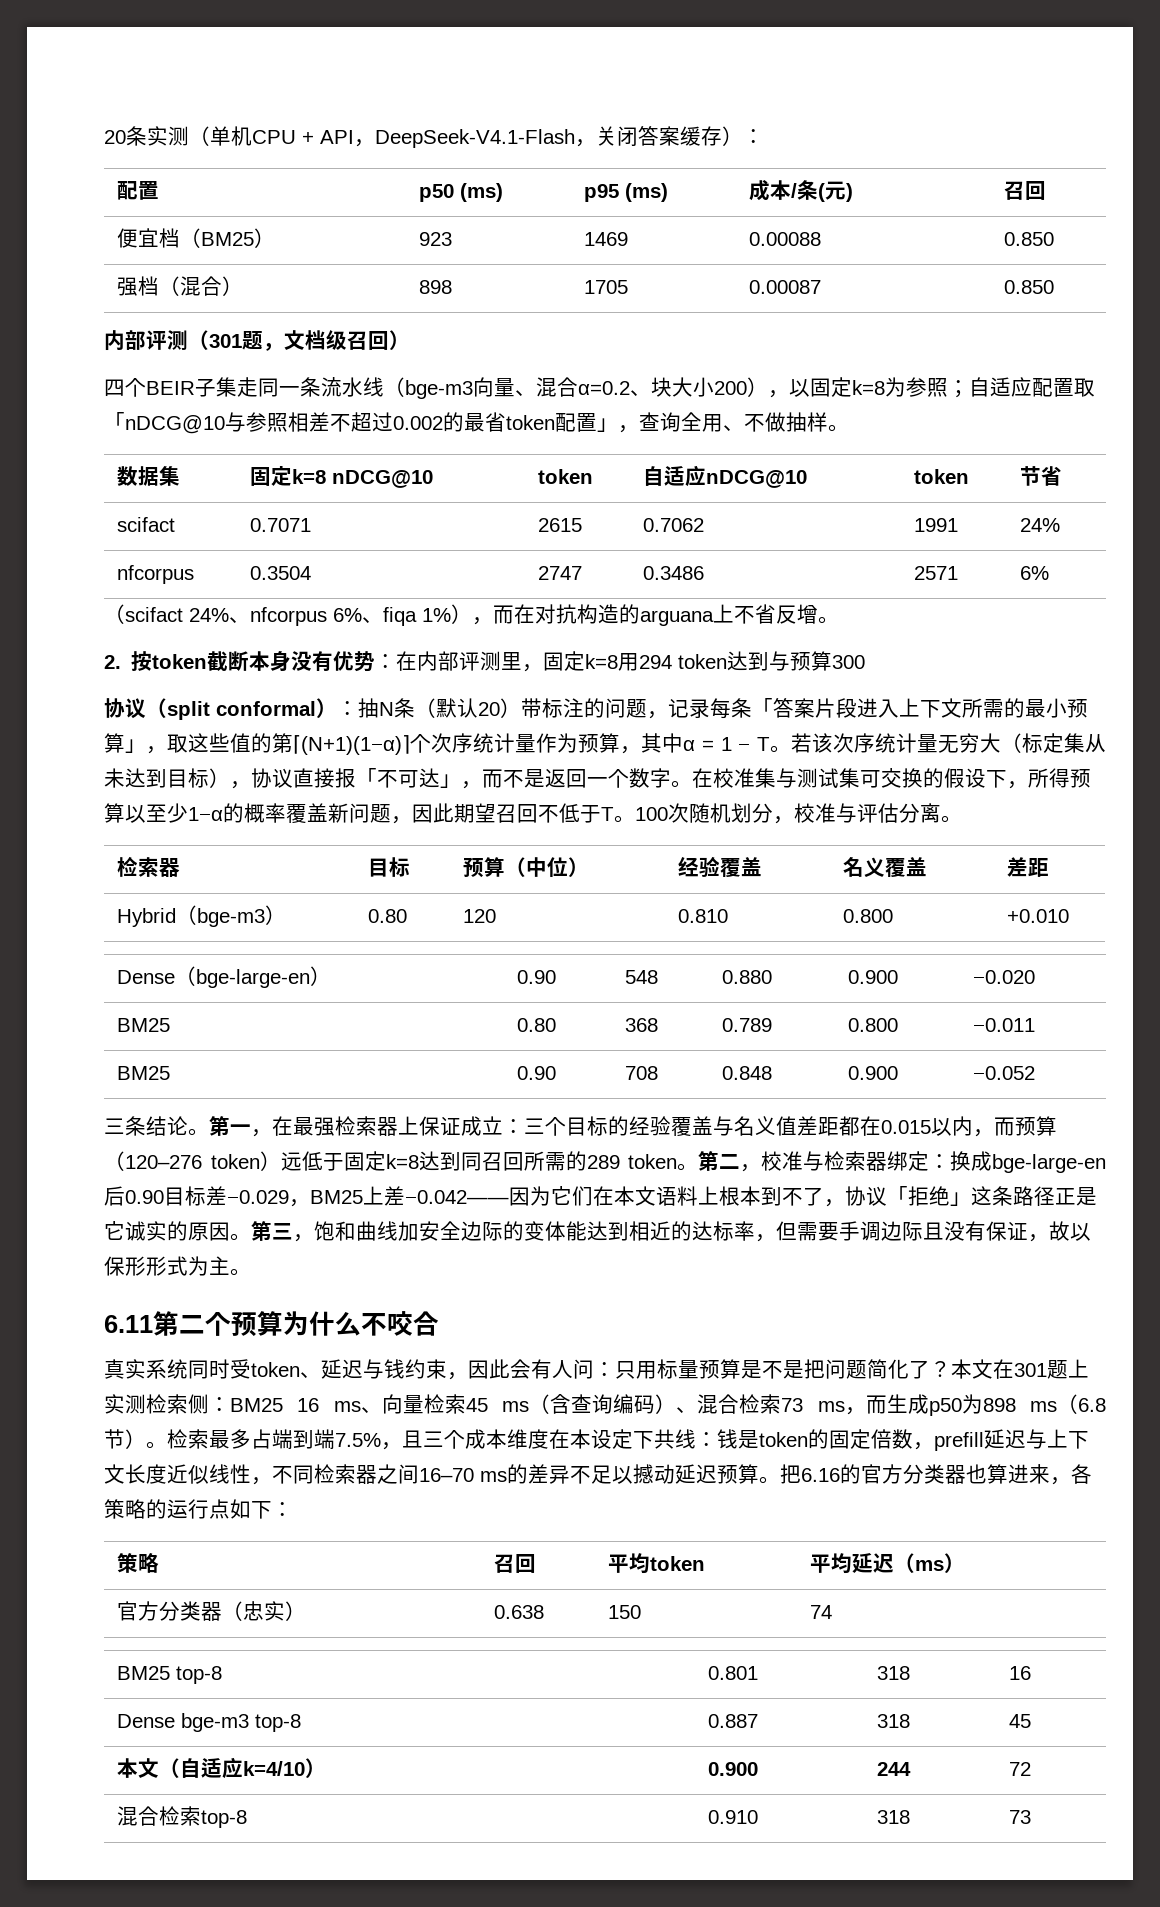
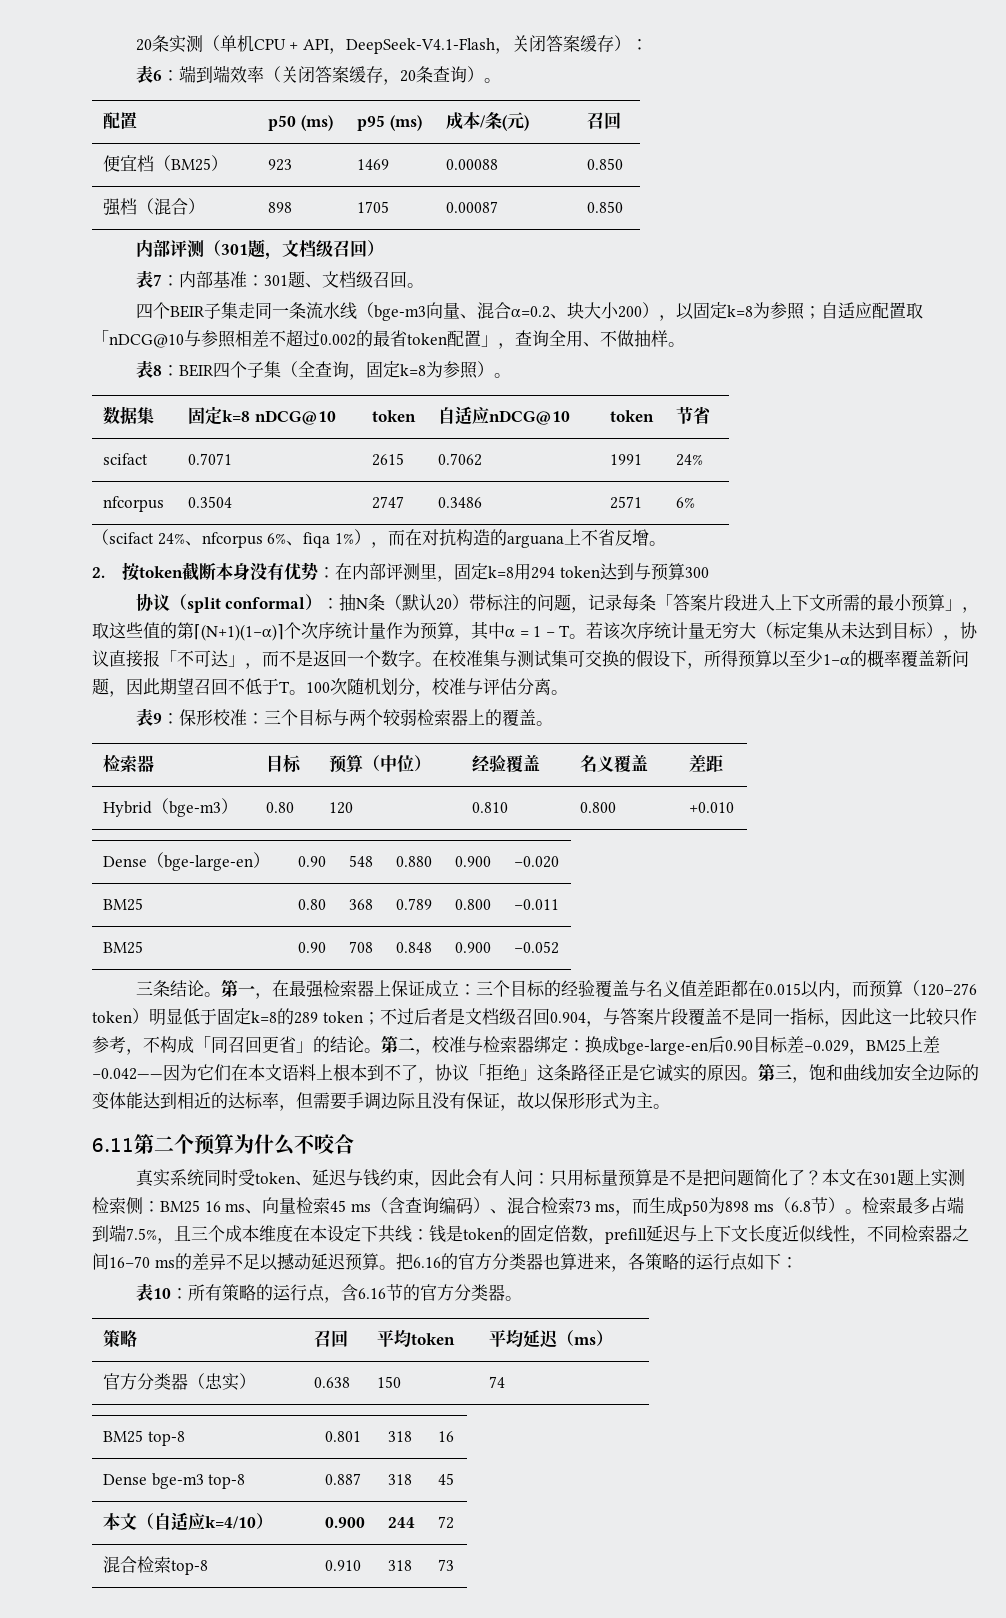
+ 表6：端到端效率（关闭答案缓存，20条查询）。
+ 表7：内部基准：301题、文档级召回。
+ 表8：BEIR四个子集（全查询，固定k=8为参照）。
+ 表9：保形校准：三个目标与两个较弱检索器上的覆盖。
- 第一，在最强检索器上保证成立：三个目标的经验覆盖与名义值差距都在0.015以内，而预算（120–276 token）远低于固定k=8达到同召回所需的289 token。
+ 第一，在最强检索器上保证成立：三个目标的经验覆盖与名义值差距都在0.015以内，而预算（120–276 token）明显低于固定k=8的289 token；不过后者是文档级召回0.904，与答案片段覆盖不是同一指标，因此这一比较只作参考，不构成「同召回更省」的结论。
+ 表10：所有策略的运行点，含6.16节的官方分类器。

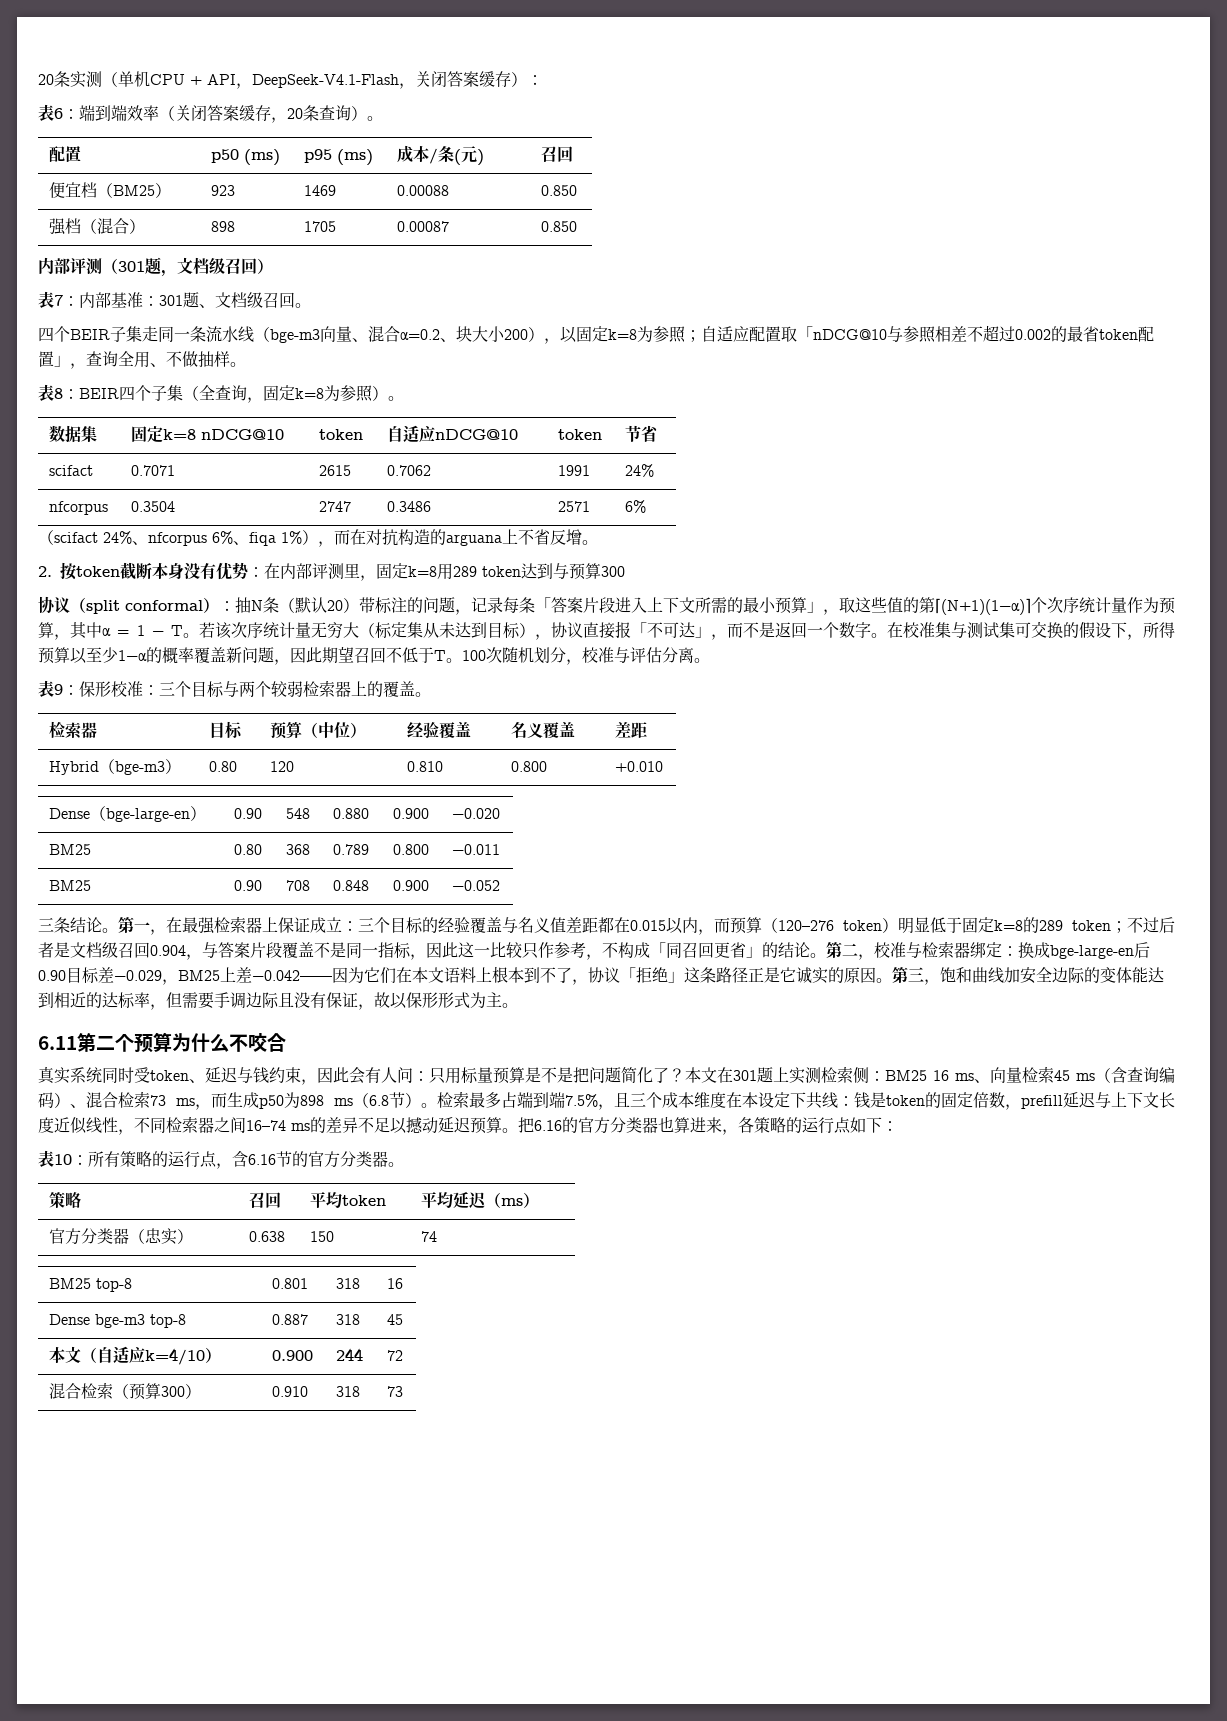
- 2.按token截断本身没有优势：在内部评测里，固定k=8用294 token达到与预算300
+ 2.按token截断本身没有优势：在内部评测里，固定k=8用289 token达到与预算300
- 检索最多占端到端7.5%，且三个成本维度在本设定下共线：钱是token的固定倍数，prefill延迟与上下文长度近似线性，不同检索器之间16–70 ms的差异不足以撼动延迟预算。
+ 检索最多占端到端7.5%，且三个成本维度在本设定下共线：钱是token的固定倍数，prefill延迟与上下文长度近似线性，不同检索器之间16–74 ms的差异不足以撼动延迟预算。
- 混合检索top-8 | 0.910 | 318 | 73
+ 混合检索（预算300） | 0.910 | 318 | 73

